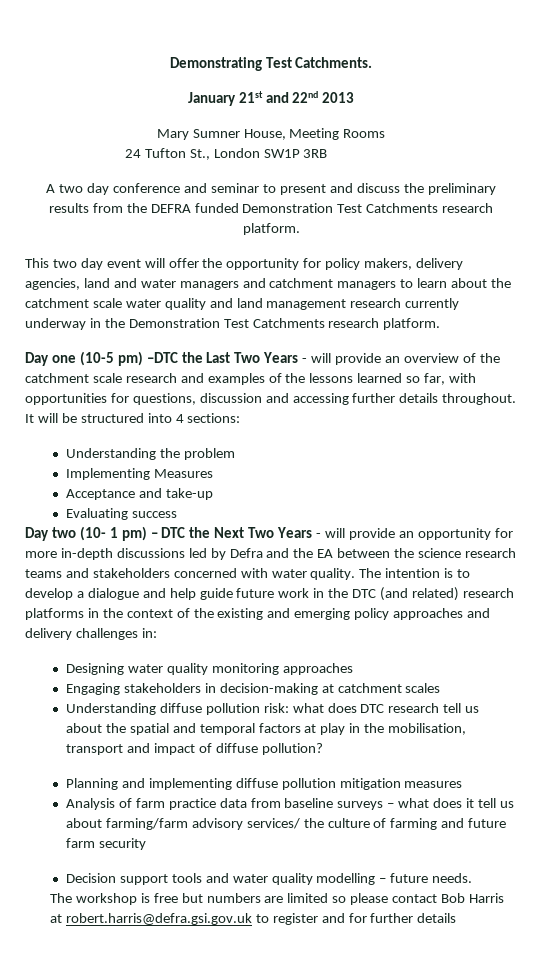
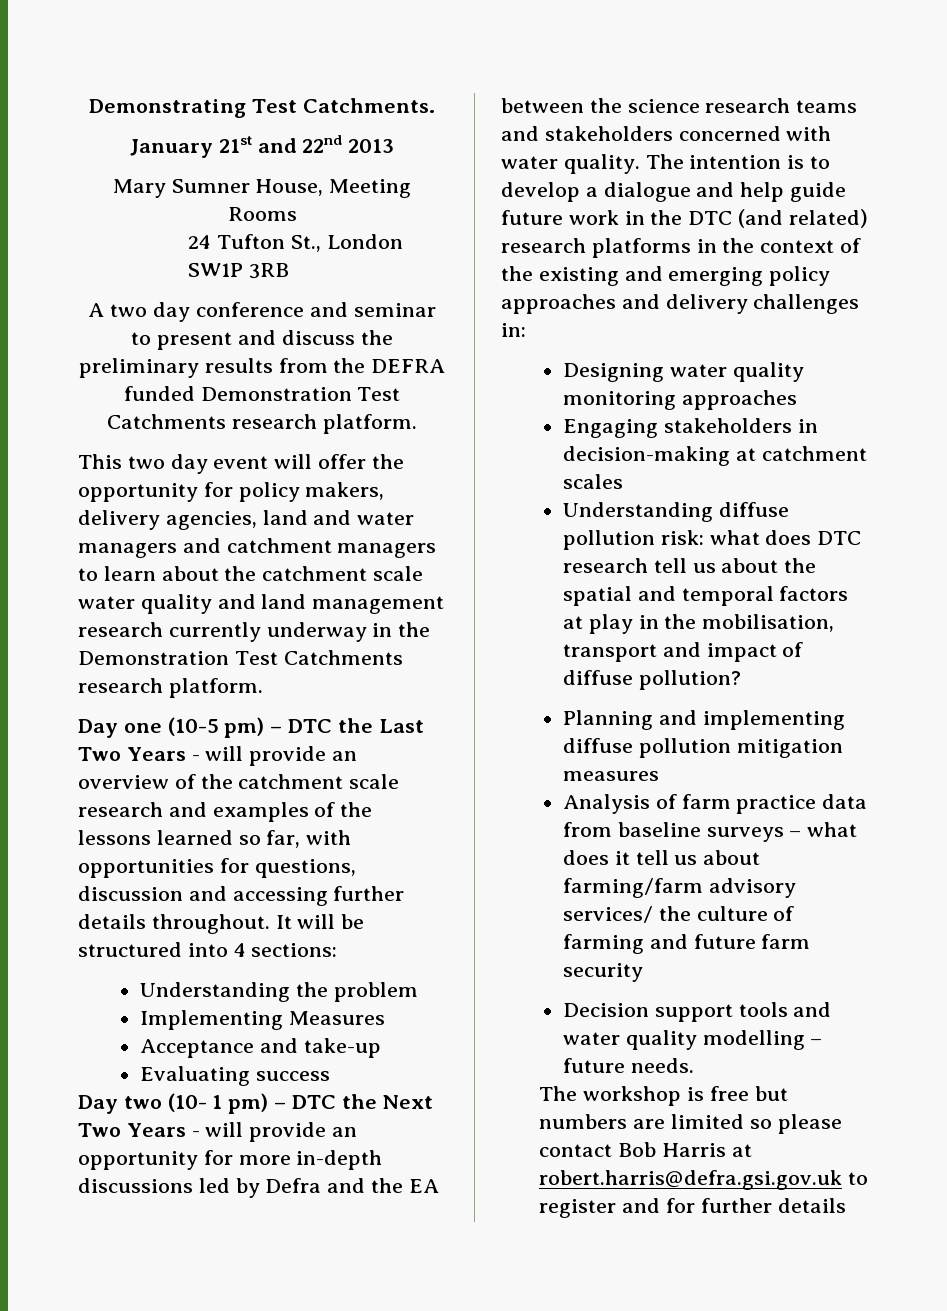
- Day one (10-5 pm) –DTC the Last Two Years - will provide an overview of the catchment scale research and examples of the lessons learned so far, with opportunities for questions, discussion and accessing further details throughout.
+ Day one (10-5 pm) – DTC the Last Two Years - will provide an overview of the catchment scale research and examples of the lessons learned so far, with opportunities for questions, discussion and accessing further details throughout.

